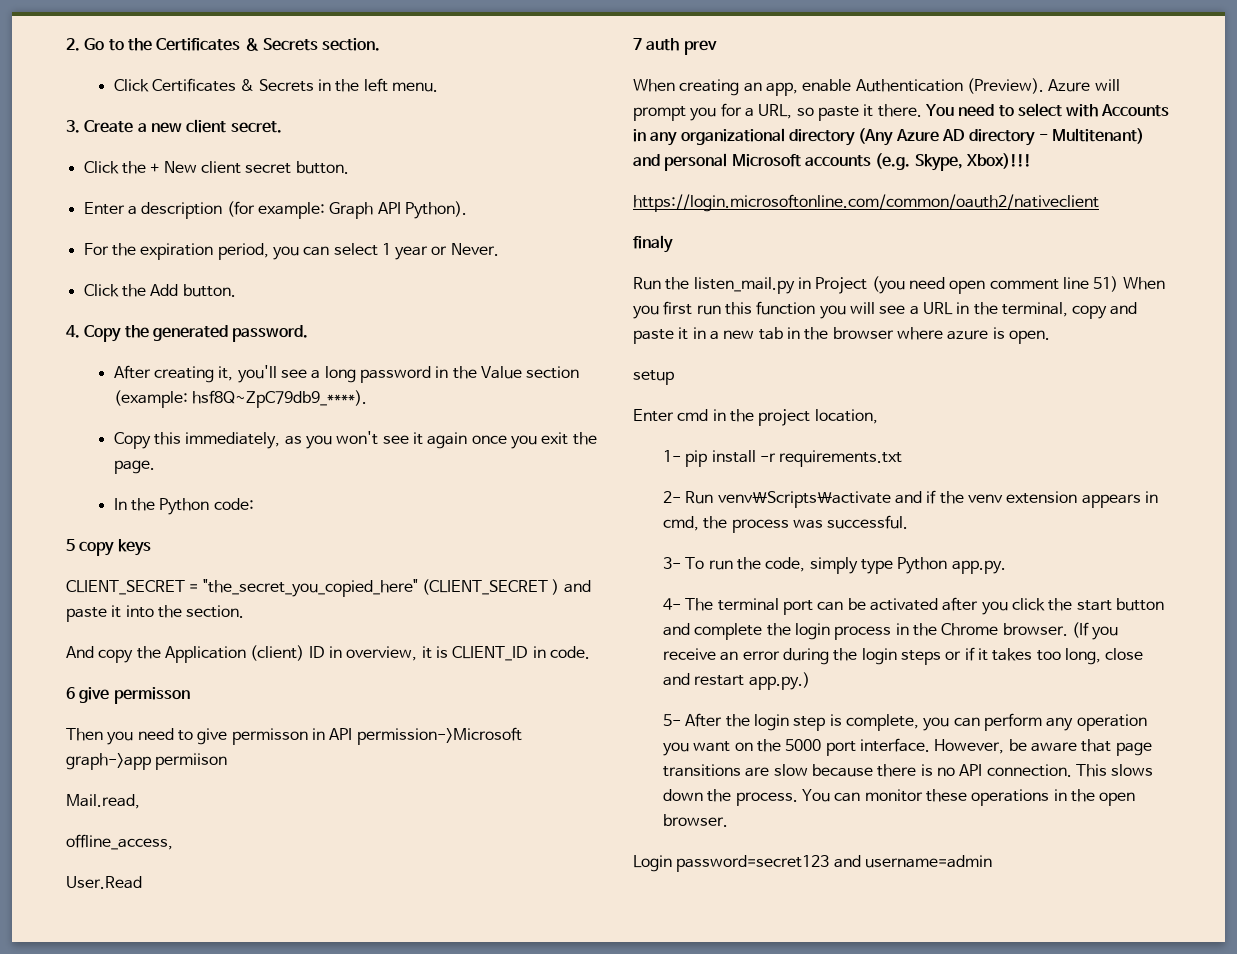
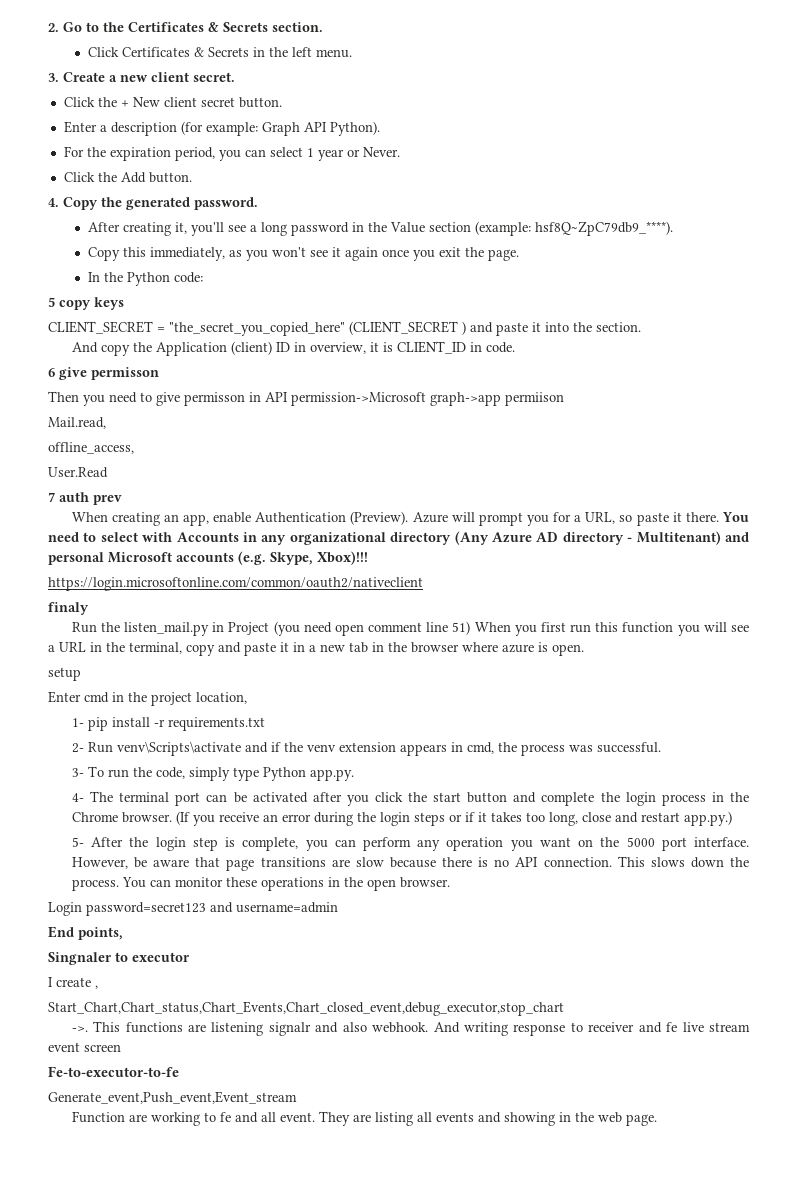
+ End points,
+ Singnaler to executor
+ I create ,
+ Start_Chart,Chart_status,Chart_Events,Chart_closed_event,debug_executor,stop_chart
+ ->. This functions are listening signalr and also webhook. And writing response to receiver and fe live stream event screen
+ Fe-to-executor-to-fe
+ Generate_event,Push_event,Event_stream
+ Function are working to fe and all event. They are listing all events and showing in the web page.

